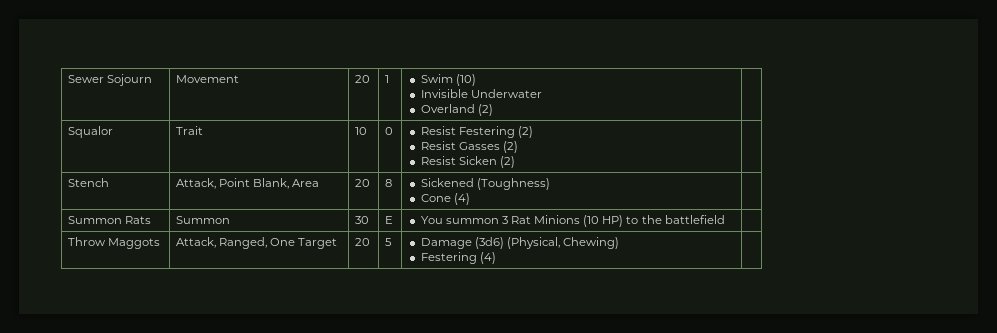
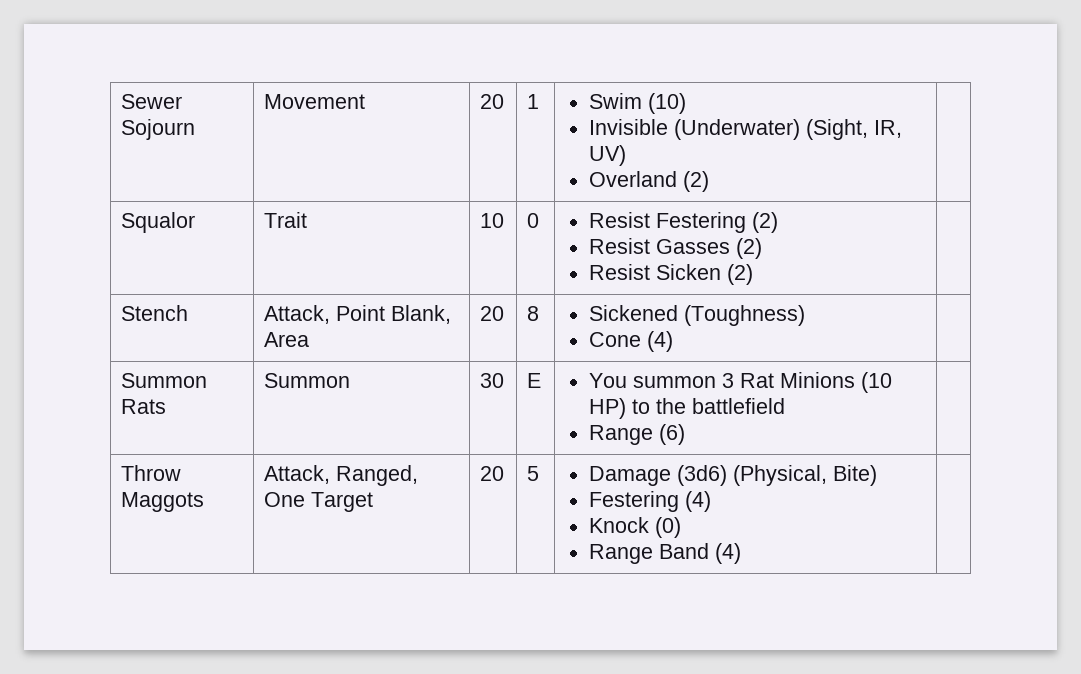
  Sewer Sojourn | Movement | 20 | 1 | Swim (10)
- Invisible Underwater
+ Invisible (Underwater) (Sight, IR, UV)
- Summon Rats | Summon | 30 | E | You summon 3 Rat Minions (10 HP) to the battlefield |
+ Summon Rats | Summon | 30 | E | You summon 3 Rat Minions (10 HP) to the battlefield
+ Range (6) |
- Throw Maggots | Attack, Ranged, One Target | 20 | 5 | Damage (3d6) (Physical, Chewing)
- Festering (4) |
+ Throw Maggots | Attack, Ranged, One Target | 20 | 5 | Damage (3d6) (Physical, Bite)
+ Festering (4)
+ Knock (0)
+ Range Band (4) |

